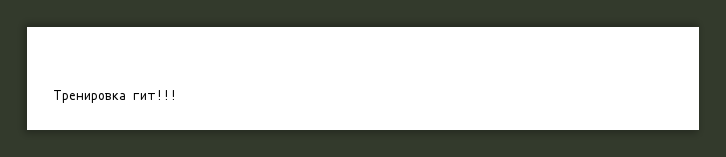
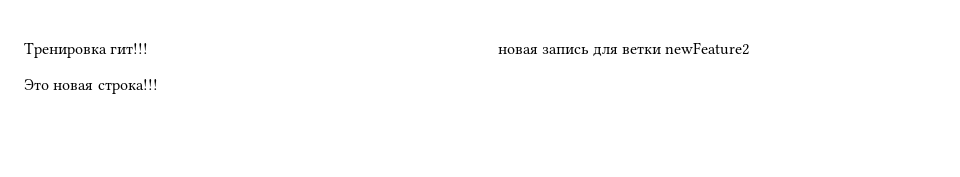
+ Это новая строка!!!
+ новая запись для ветки newFeature2

